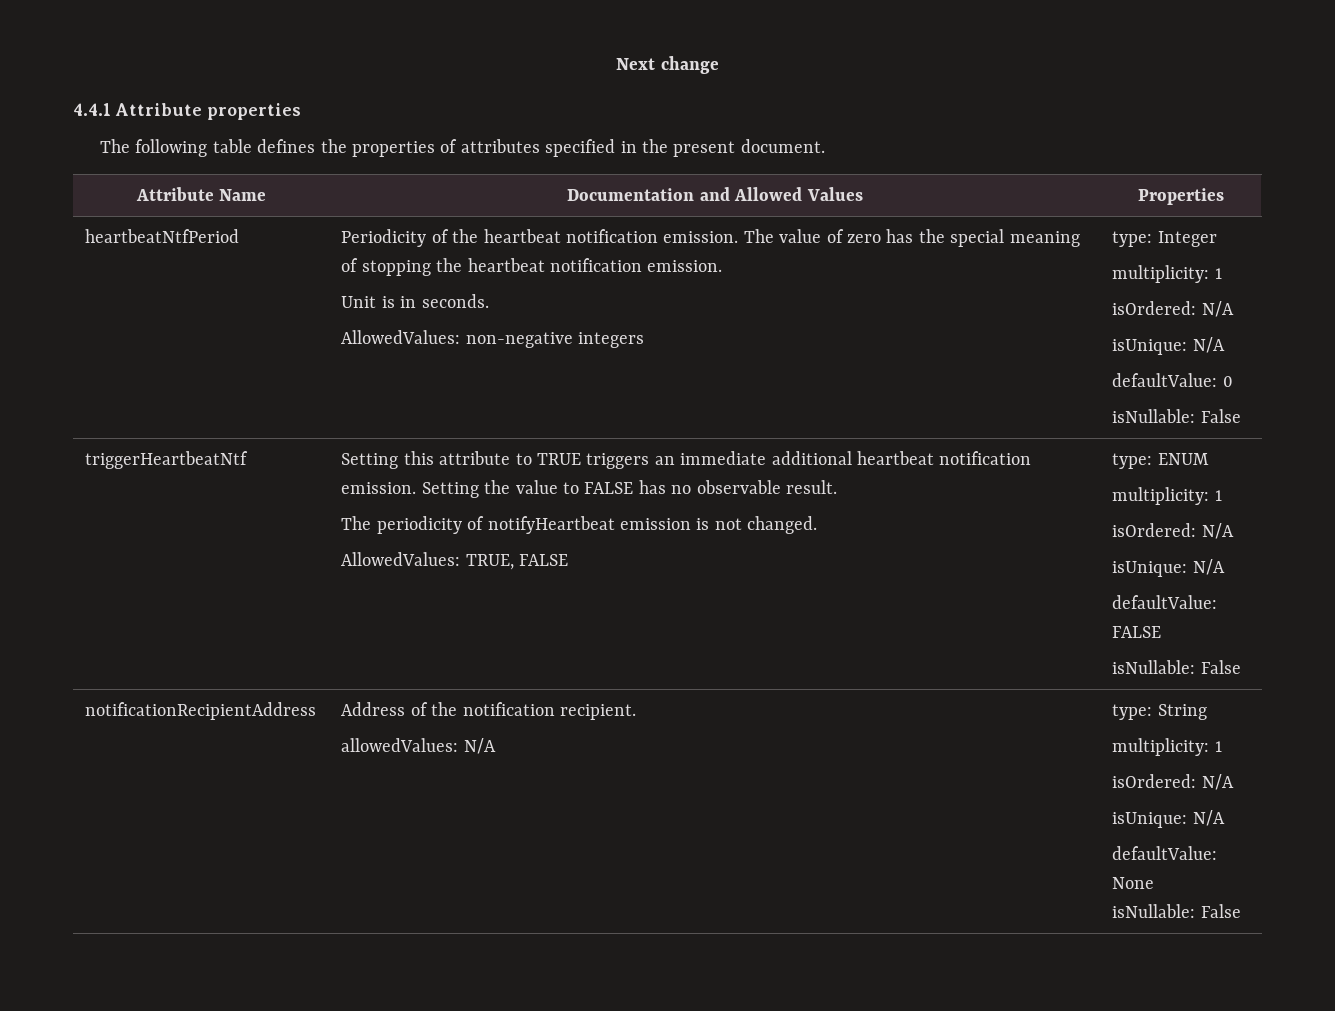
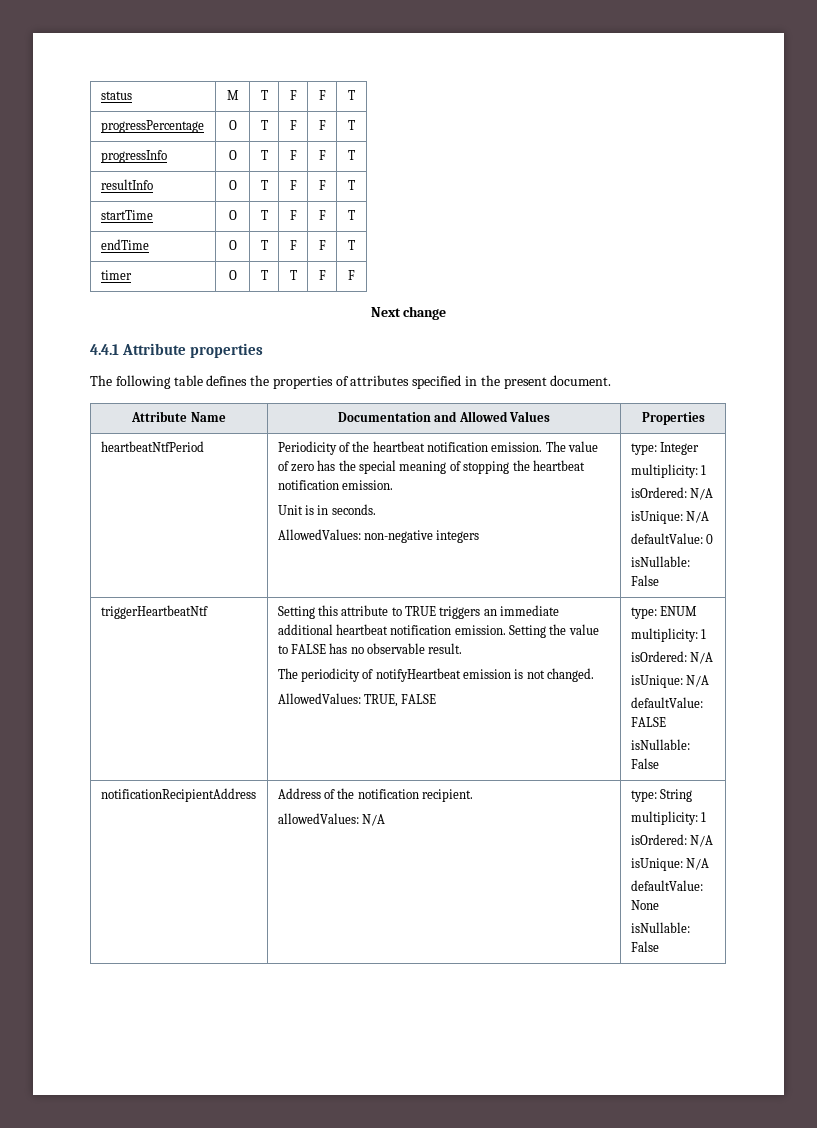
+ status | M | T | F | F | T
+ progressPercentage | O | T | F | F | T
+ progressInfo | O | T | F | F | T
+ resultInfo | O | T | F | F | T
+ startTime | O | T | F | F | T
+ endTime | O | T | F | F | T
+ timer | O | T | T | F | F

